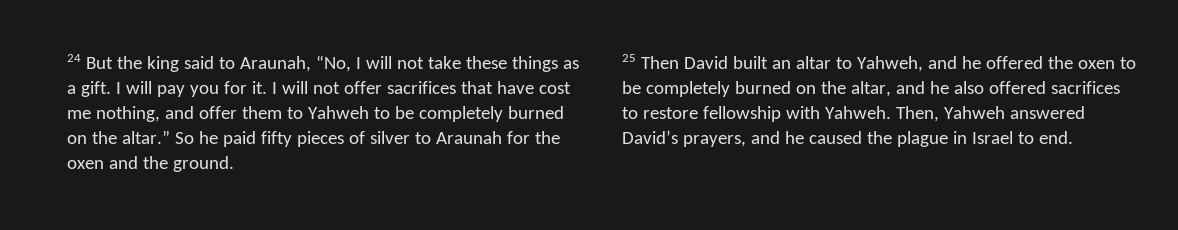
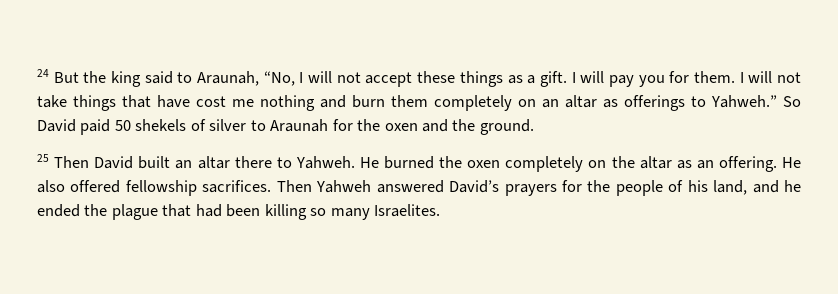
- 24 But the king said to Araunah, “No, I will not take these things as a gift.
+ 24 But the king said to Araunah, “No, I will not accept these things as a gift.
- I will pay you for it. I will not offer sacrifices that have cost me nothing, and offer them to Yahweh to be completely burned on the altar.” So he paid fifty pieces of silver to Araunah for the oxen and the ground.
+ I will pay you for them. I will not take things that have cost me nothing and burn them completely on an altar as offerings to Yahweh.” So David paid 50 shekels of silver to Araunah for the oxen and the ground.
- 25 Then David built an altar to Yahweh, and he offered the oxen to be completely burned on the altar, and he also offered sacrifices to restore fellowship with Yahweh. Then, Yahweh answered David’s prayers, and he caused the plague in Israel to end.
+ 25 Then David built an altar there to Yahweh. He burned the oxen completely on the altar as an offering. He also offered fellowship sacrifices. Then Yahweh answered David’s prayers for the people of his land, and he ended the plague that had been killing so many Israelites.

